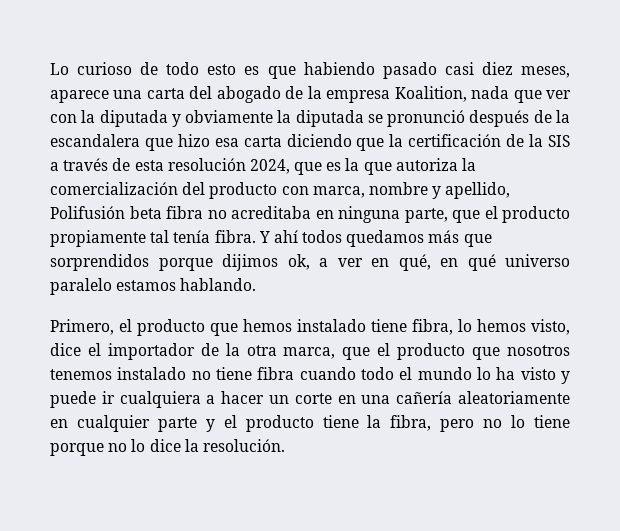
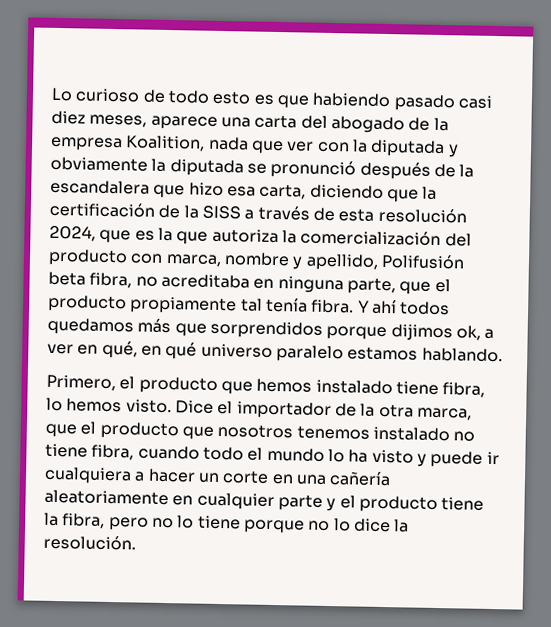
- Lo curioso de todo esto es que habiendo pasado casi diez meses, aparece una carta del abogado de la empresa Koalition, nada que ver con la diputada y obviamente la diputada se pronunció después de la escandalera que hizo esa carta diciendo que la certificación de la SIS a través de esta resolución 2024, que es la que autoriza la comercialización del producto con marca, nombre y apellido, Polifusión beta fibra no acreditaba en ninguna parte, que el producto propiamente tal tenía fibra.
+ Lo curioso de todo esto es que habiendo pasado casi diez meses, aparece una carta del abogado de la empresa Koalition, nada que ver con la diputada y obviamente la diputada se pronunció después de la escandalera que hizo esa carta, diciendo que la certificación de la SISS a través de esta resolución 2024, que es la que autoriza la comercialización del producto con marca, nombre y apellido, Polifusión beta fibra, no acreditaba en ninguna parte, que el producto propiamente tal tenía fibra.
- Primero, el producto que hemos instalado tiene fibra, lo hemos visto, dice el importador de la otra marca, que el producto que nosotros tenemos instalado no tiene fibra cuando todo el mundo lo ha visto y puede ir cualquiera a hacer un corte en una cañería aleatoriamente en cualquier parte y el producto tiene la fibra, pero no lo tiene porque no lo dice la resolución.
+ Primero, el producto que hemos instalado tiene fibra, lo hemos visto. Dice el importador de la otra marca, que el producto que nosotros tenemos instalado no tiene fibra, cuando todo el mundo lo ha visto y puede ir cualquiera a hacer un corte en una cañería aleatoriamente en cualquier parte y el producto tiene la fibra, pero no lo tiene porque no lo dice la resolución.

